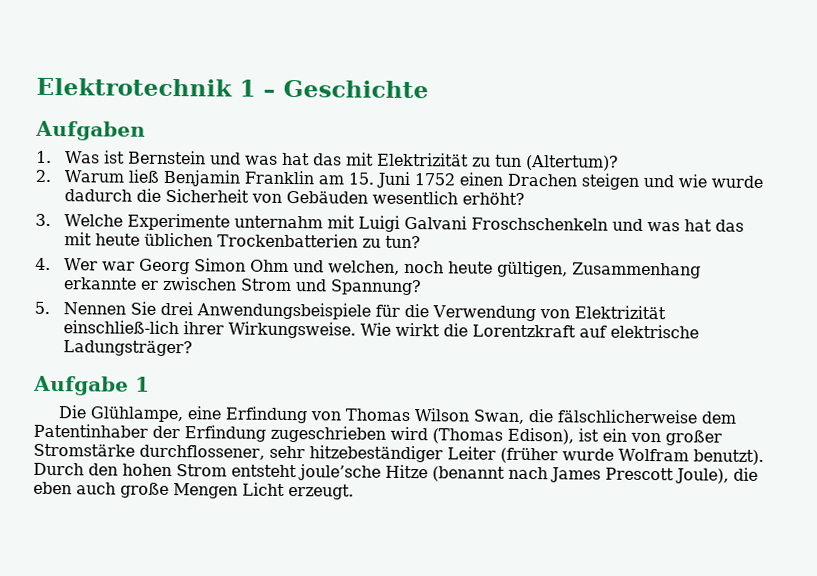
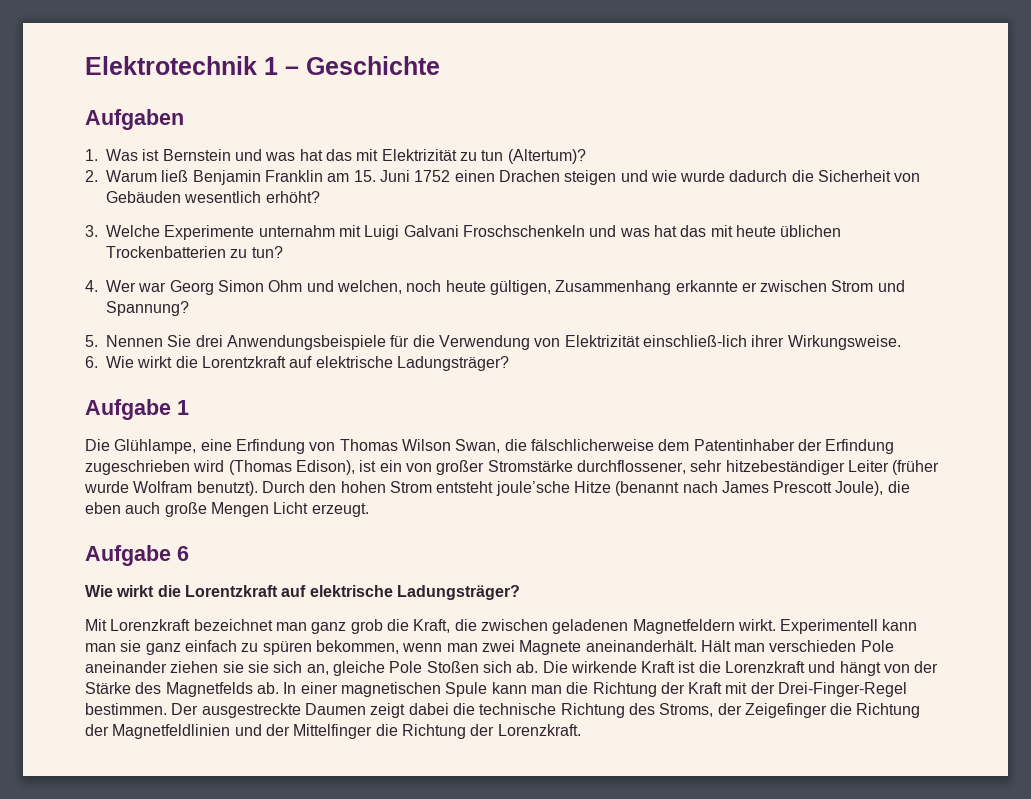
- 5. Nennen Sie drei Anwendungsbeispiele für die Verwendung von Elektrizität einschließ-lich ihrer Wirkungsweise. Wie wirkt die Lorentzkraft auf elektrische Ladungsträger?
+ 5. Nennen Sie drei Anwendungsbeispiele für die Verwendung von Elektrizität einschließ-lich ihrer Wirkungsweise.
+ 6. Wie wirkt die Lorentzkraft auf elektrische Ladungsträger?
+ Aufgabe 6
+ Wie wirkt die Lorentzkraft auf elektrische Ladungsträger?
+ Mit Lorenzkraft bezeichnet man ganz grob die Kraft, die zwischen geladenen Magnetfeldern wirkt. Experimentell kann man sie ganz einfach zu spüren bekommen, wenn man zwei Magnete aneinanderhält. Hält man verschieden Pole aneinander ziehen sie sie sich an, gleiche Pole Stoßen sich ab. Die wirkende Kraft ist die Lorenzkraft und hängt von der Stärke des Magnetfelds ab. In einer magnetischen Spule kann man die Richtung der Kraft mit der Drei-Finger-Regel bestimmen. Der ausgestreckte Daumen zeigt dabei die technische Richtung des Stroms, der Zeigefinger die Richtung der Magnetfeldlinien und der Mittelfinger die Richtung der Lorenzkraft.

